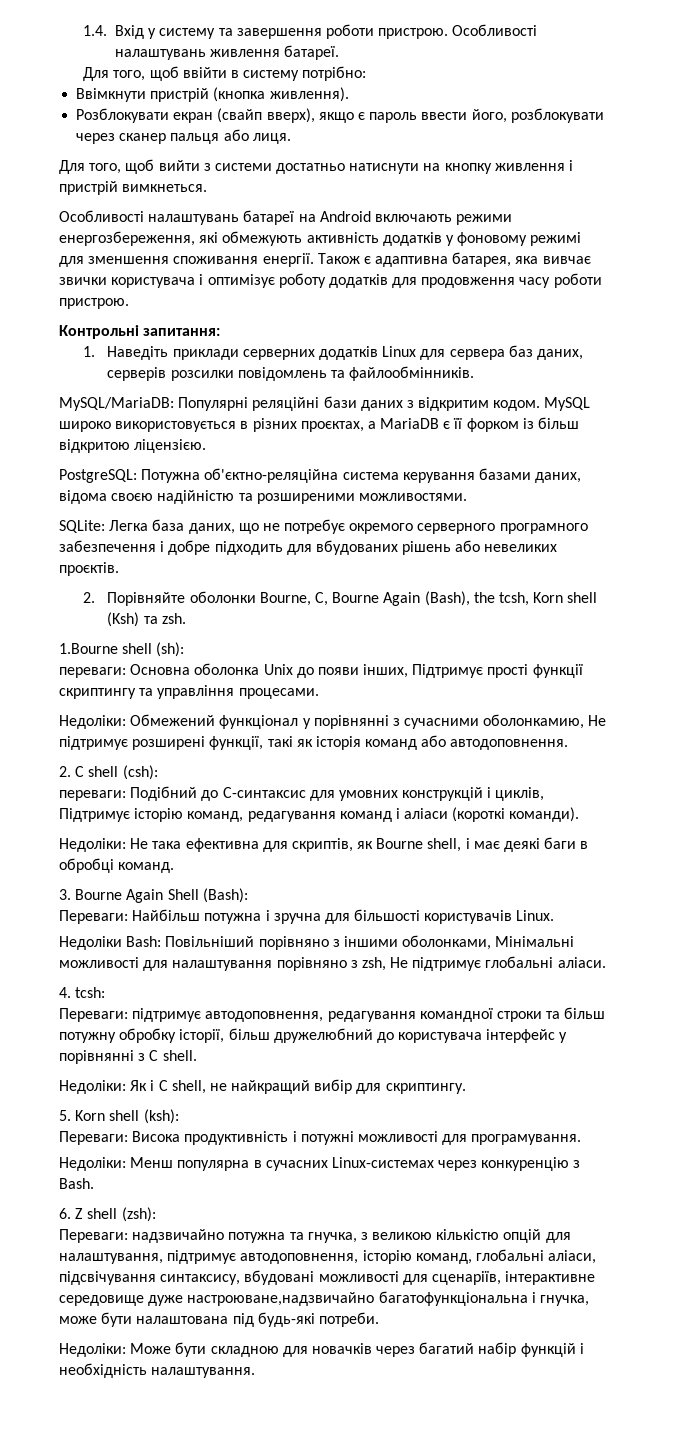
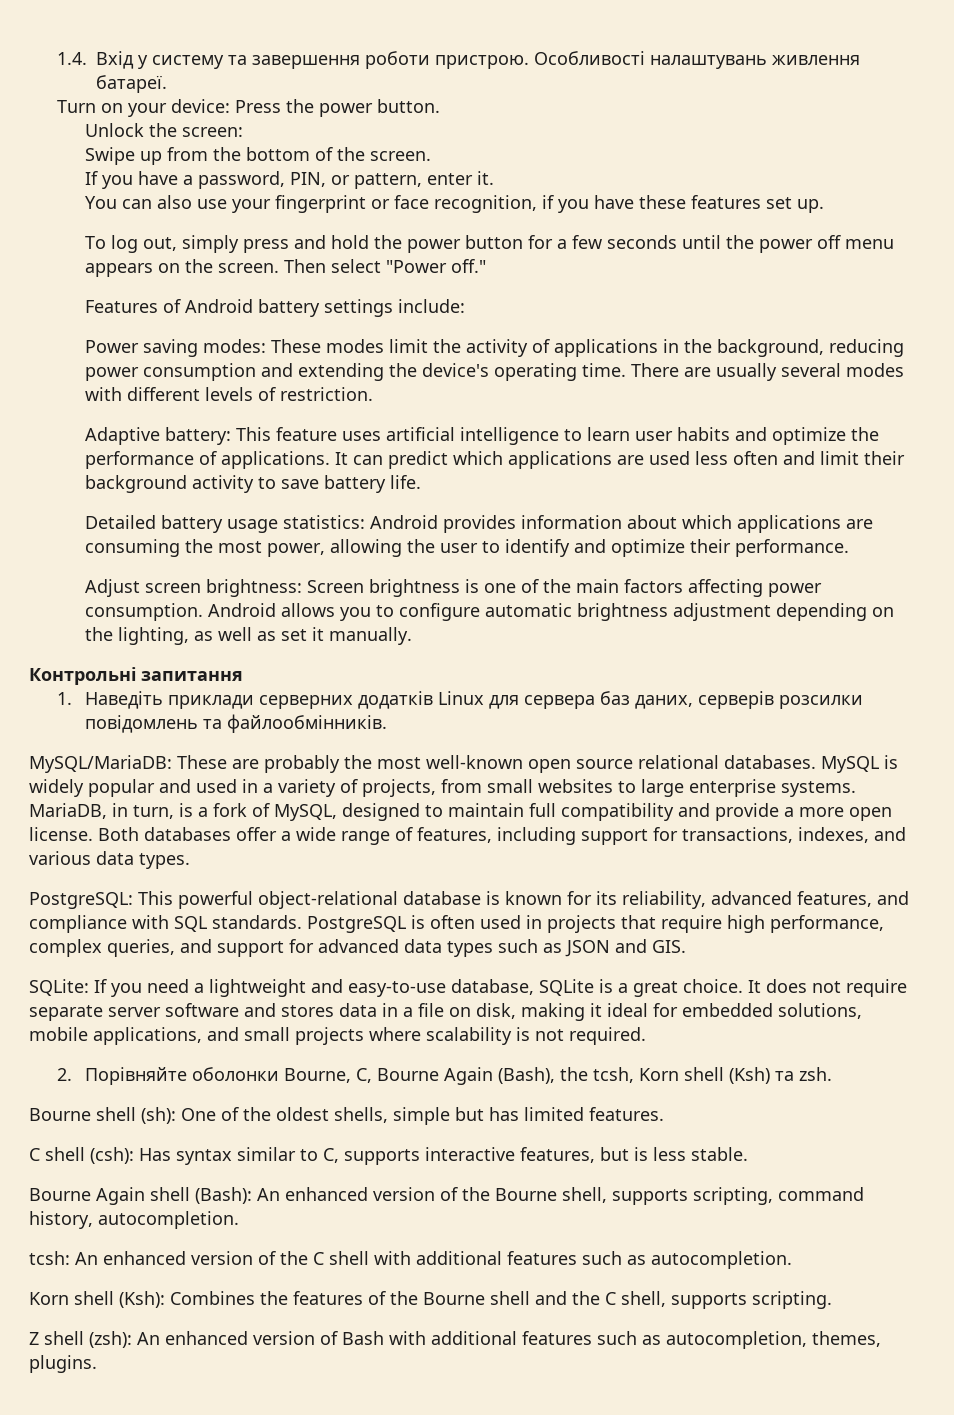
- Для того, щоб ввійти в систему потрібно:
- Ввімкнути пристрій (кнопка живлення).
- Розблокувати екран (свайп вверх), якщо є пароль ввести його, розблокувати через сканер пальця або лиця.
- Для того, щоб вийти з системи достатньо натиснути на кнопку живлення і пристрій вимкнеться.
- Особливості налаштувань батареї на Android включають режими енергозбереження, які обмежують активність додатків у фоновому режимі для зменшення споживання енергії. Також є адаптивна батарея, яка вивчає звички користувача і оптимізує роботу додатків для продовження часу роботи пристрою.
+ Turn on your device: Press the power button.
+ Unlock the screen:
+ Swipe up from the bottom of the screen.
+ If you have a password, PIN, or pattern, enter it.
+ You can also use your fingerprint or face recognition, if you have these features set up.
+ To log out, simply press and hold the power button for a few seconds until the power off menu appears on the screen. Then select "Power off."
+ Features of Android battery settings include:
+ Power saving modes: These modes limit the activity of applications in the background, reducing power consumption and extending the device's operating time. There are usually several modes with different levels of restriction.
+ Adaptive battery: This feature uses artificial intelligence to learn user habits and optimize the performance of applications. It can predict which applications are used less often and limit their background activity to save battery life.
+ Detailed battery usage statistics: Android provides information about which applications are consuming the most power, allowing the user to identify and optimize their performance.
+ Adjust screen brightness: Screen brightness is one of the main factors affecting power consumption. Android allows you to configure automatic brightness adjustment depending on the lighting, as well as set it manually.
- Контрольні запитання:
+ Контрольні запитання
- MySQL/MariaDB: Популярні реляційні бази даних з відкритим кодом. MySQL широко використовується в різних проєктах, а MariaDB є її форком із більш відкритою ліцензією.
- PostgreSQL: Потужна об'єктно-реляційна система керування базами даних, відома своєю надійністю та розширеними можливостями.
- SQLite: Легка база даних, що не потребує окремого серверного програмного забезпечення і добре підходить для вбудованих рішень або невеликих проєктів.
+ MySQL/MariaDB: These are probably the most well-known open source relational databases. MySQL is widely popular and used in a variety of projects, from small websites to large enterprise systems. MariaDB, in turn, is a fork of MySQL, designed to maintain full compatibility and provide a more open license. Both databases offer a wide range of features, including support for transactions, indexes, and various data types.
+ PostgreSQL: This powerful object-relational database is known for its reliability, advanced features, and compliance with SQL standards. PostgreSQL is often used in projects that require high performance, complex queries, and support for advanced data types such as JSON and GIS.
+ SQLite: If you need a lightweight and easy-to-use database, SQLite is a great choice. It does not require separate server software and stores data in a file on disk, making it ideal for embedded solutions, mobile applications, and small projects where scalability is not required.
- 1.Bourne shell (sh):
- переваги: Основна оболонка Unix до появи інших, Підтримує прості функції скриптингу та управління процесами.
- Недоліки: Обмежений функціонал у порівнянні з сучасними оболонкамию, Не підтримує розширені функції, такі як історія команд або автодоповнення.
- 2. C shell (csh):
- переваги: Подібний до C-синтаксис для умовних конструкцій і циклів, Підтримує історію команд, редагування команд і аліаси (короткі команди).
- Недоліки: Не така ефективна для скриптів, як Bourne shell, і має деякі баги в обробці команд.
- 3. Bourne Again Shell (Bash):
- Переваги: Найбільш потужна і зручна для більшості користувачів Linux.
- Недоліки Bash: Повільніший порівняно з іншими оболонками, Мінімальні можливості для налаштування порівняно з zsh, Не підтримує глобальні аліаси.
- 4. tcsh:
- Переваги: підтримує автодоповнення, редагування командної строки та більш потужну обробку історії, більш дружелюбний до користувача інтерфейс у порівнянні з C shell.
- Недоліки: Як і C shell, не найкращий вибір для скриптингу.
- 5. Korn shell (ksh):
- Переваги: Висока продуктивність і потужні можливості для програмування.
- Недоліки: Менш популярна в сучасних Linux-системах через конкуренцію з Bash.
- 6. Z shell (zsh):
- Переваги: надзвичайно потужна та гнучка, з великою кількістю опцій для налаштування, підтримує автодоповнення, історію команд, глобальні аліаси, підсвічування синтаксису, вбудовані можливості для сценаріїв, інтерактивне середовище дуже настроюване,надзвичайно багатофункціональна і гнучка, може бути налаштована під будь-які потреби.
- Недоліки: Може бути складною для новачків через багатий набір функцій і необхідність налаштування.
+ Bourne shell (sh): One of the oldest shells, simple but has limited features.
+ C shell (csh): Has syntax similar to C, supports interactive features, but is less stable.
+ Bourne Again shell (Bash): An enhanced version of the Bourne shell, supports scripting, command history, autocompletion.
+ tcsh: An enhanced version of the C shell with additional features such as autocompletion.
+ Korn shell (Ksh): Combines the features of the Bourne shell and the C shell, supports scripting.
+ Z shell (zsh): An enhanced version of Bash with additional features such as autocompletion, themes, plugins.

